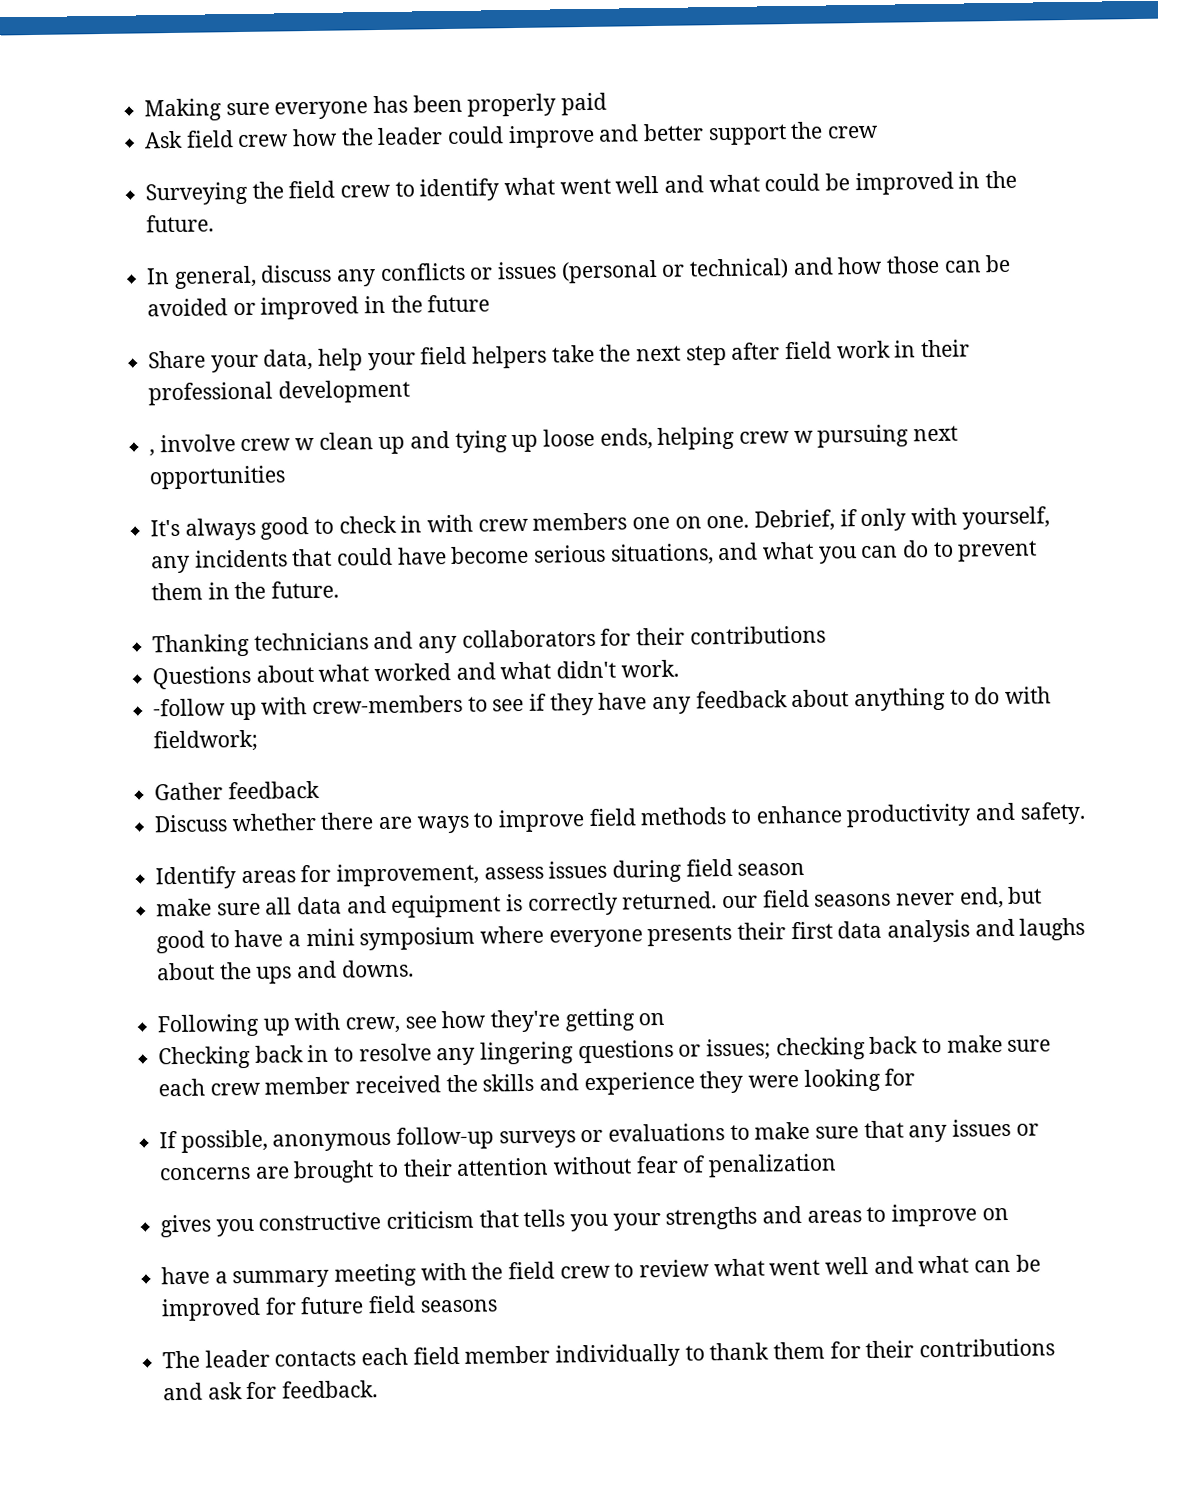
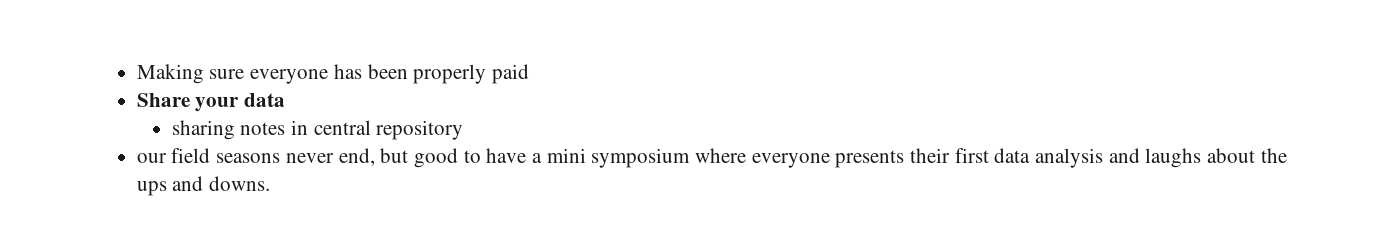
- Ask field crew how the leader could improve and better support the crew
- Surveying the field crew to identify what went well and what could be improved in the future.
- In general, discuss any conflicts or issues (personal or technical) and how those can be avoided or improved in the future
- Share your data, help your field helpers take the next step after field work in their professional development
- , involve crew w clean up and tying up loose ends, helping crew w pursuing next opportunities
- It's always good to check in with crew members one on one. Debrief, if only with yourself, any incidents that could have become serious situations, and what you can do to prevent them in the future.
- Thanking technicians and any collaborators for their contributions
- Questions about what worked and what didn't work.
- -follow up with crew-members to see if they have any feedback about anything to do with fieldwork;
- Gather feedback
- Discuss whether there are ways to improve field methods to enhance productivity and safety.
- Identify areas for improvement, assess issues during field season
- make sure all data and equipment is correctly returned. our field seasons never end, but good to have a mini symposium where everyone presents their first data analysis and laughs about the ups and downs.
+ Share your data
+ sharing notes in central repository
+ our field seasons never end, but good to have a mini symposium where everyone presents their first data analysis and laughs about the ups and downs.
- Following up with crew, see how they're getting on
- Checking back in to resolve any lingering questions or issues; checking back to make sure each crew member received the skills and experience they were looking for
- If possible, anonymous follow-up surveys or evaluations to make sure that any issues or concerns are brought to their attention without fear of penalization
- gives you constructive criticism that tells you your strengths and areas to improve on
- have a summary meeting with the field crew to review what went well and what can be improved for future field seasons
- The leader contacts each field member individually to thank them for their contributions and ask for feedback.

